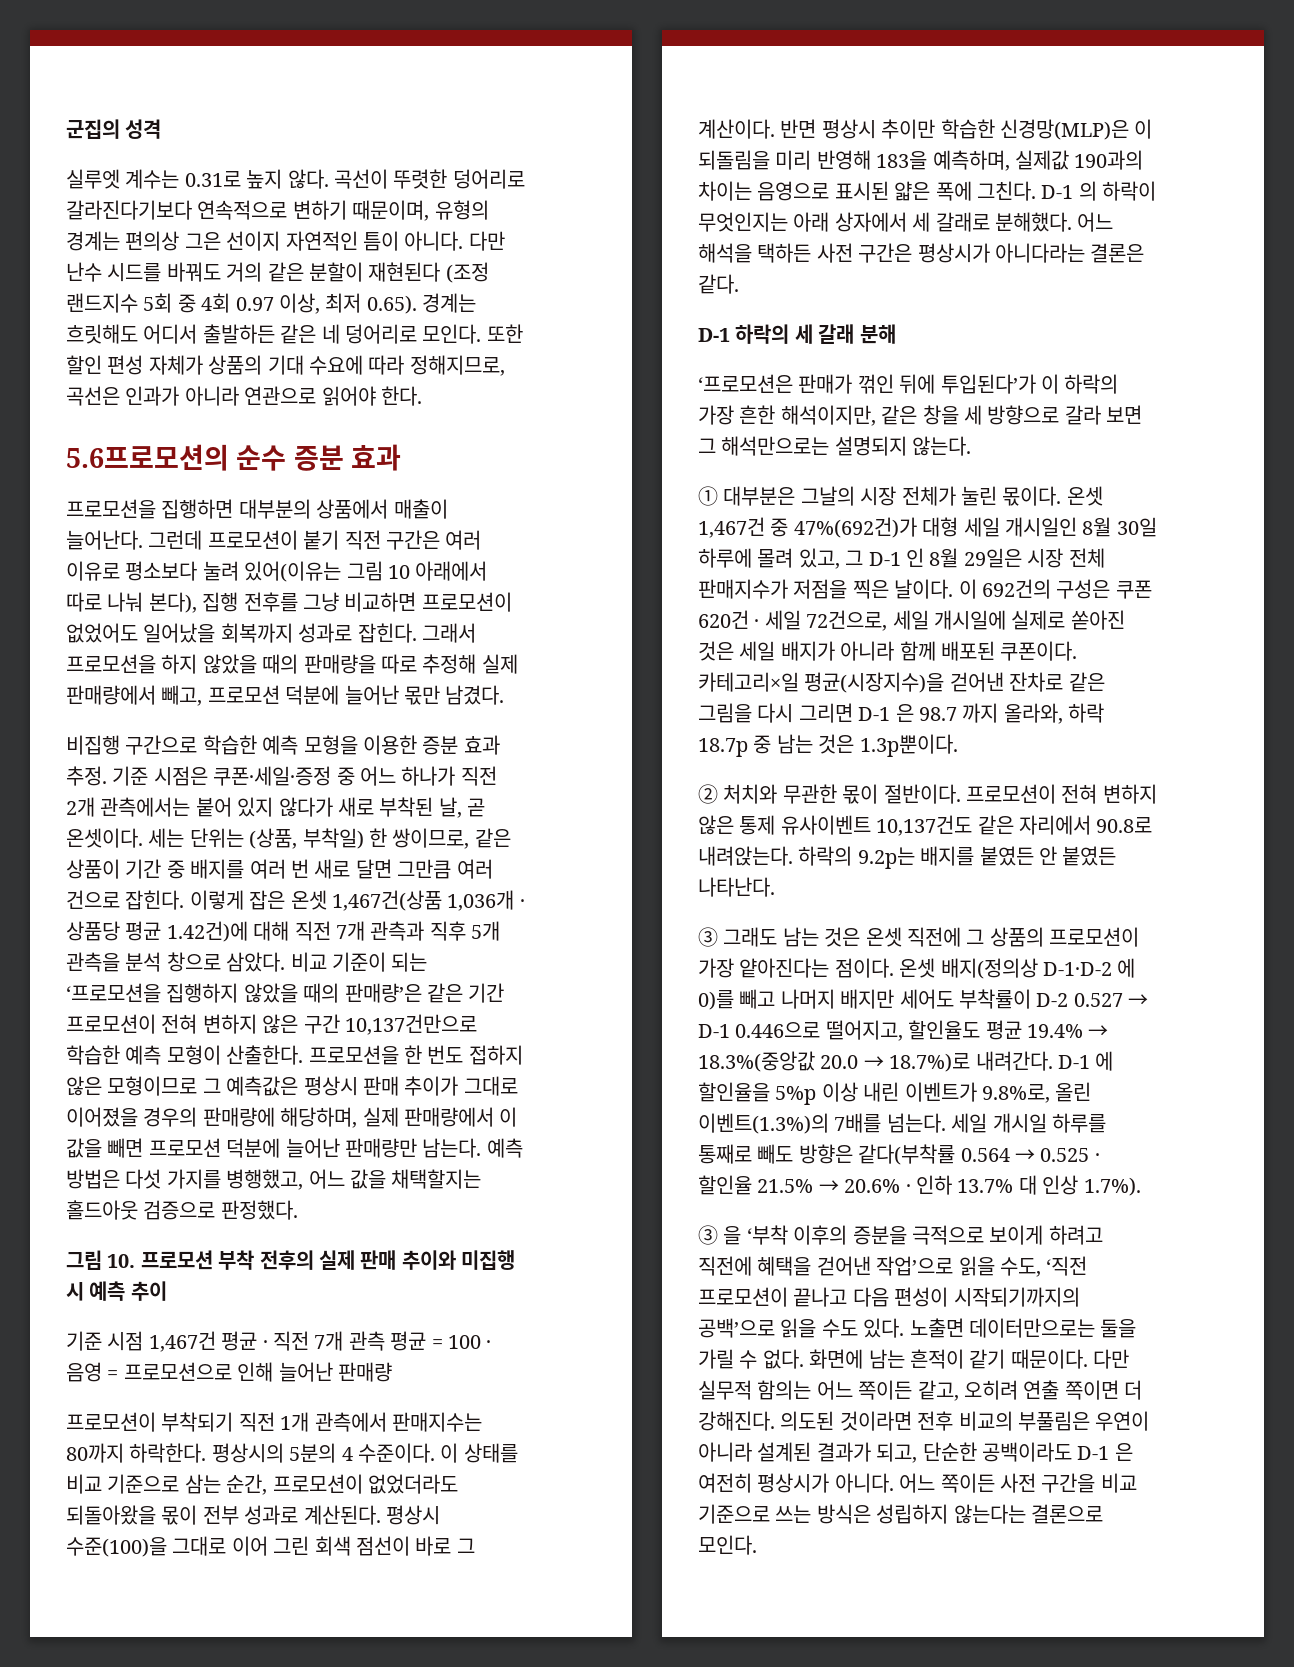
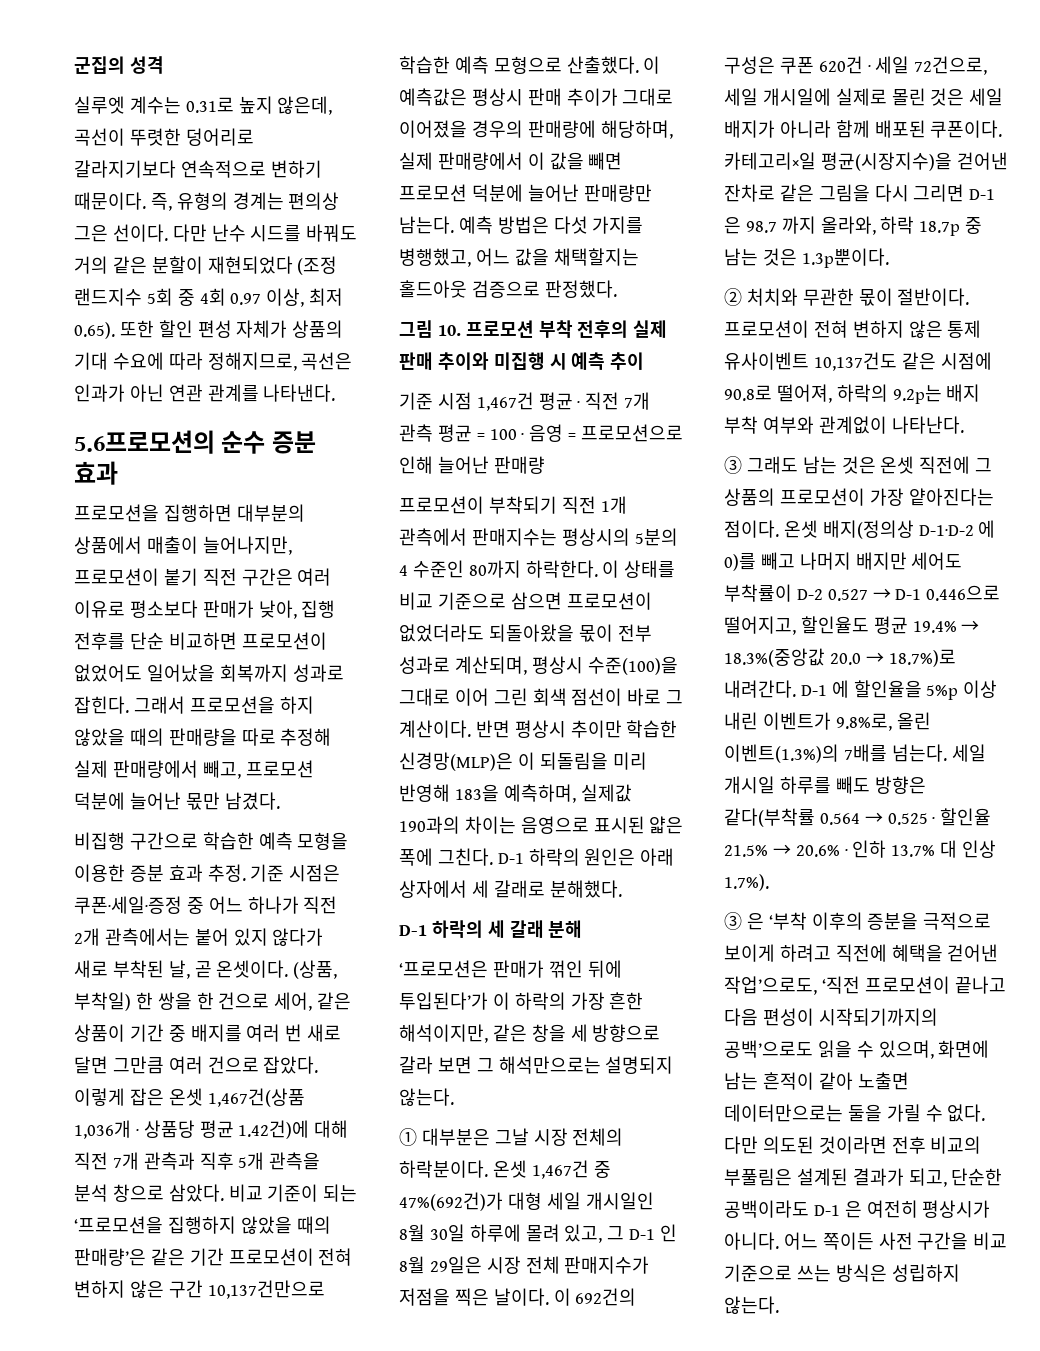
- 실루엣 계수는 0.31로 높지 않다. 곡선이 뚜렷한 덩어리로 갈라진다기보다 연속적으로 변하기 때문이며, 유형의 경계는 편의상 그은 선이지 자연적인 틈이 아니다.
+ 실루엣 계수는 0.31로 높지 않은데, 곡선이 뚜렷한 덩어리로 갈라지기보다 연속적으로 변하기 때문이다. 즉, 유형의 경계는 편의상 그은 선이다.
- 다만 난수 시드를 바꿔도 거의 같은 분할이 재현된다 (조정 랜드지수 5회 중 4회 0.97 이상, 최저 0.65). 경계는 흐릿해도 어디서 출발하든 같은 네 덩어리로 모인다. 또한 할인 편성 자체가 상품의 기대 수요에 따라 정해지므로, 곡선은 인과가 아니라 연관으로 읽어야 한다.
+ 다만 난수 시드를 바꿔도 거의 같은 분할이 재현되었다 (조정 랜드지수 5회 중 4회 0.97 이상, 최저 0.65). 또한 할인 편성 자체가 상품의 기대 수요에 따라 정해지므로, 곡선은 인과가 아닌 연관 관계를 나타낸다.
- 프로모션을 집행하면 대부분의 상품에서 매출이 늘어난다. 그런데 프로모션이 붙기 직전 구간은 여러 이유로 평소보다 눌려 있어(이유는 그림 10 아래에서 따로 나눠 본다), 집행 전후를 그냥 비교하면 프로모션이 없었어도 일어났을 회복까지 성과로 잡힌다.
+ 프로모션을 집행하면 대부분의 상품에서 매출이 늘어나지만, 프로모션이 붙기 직전 구간은 여러 이유로 평소보다 판매가 낮아, 집행 전후를 단순 비교하면 프로모션이 없었어도 일어났을 회복까지 성과로 잡힌다.
- 세는 단위는 (상품, 부착일) 한 쌍이므로, 같은 상품이 기간 중 배지를 여러 번 새로 달면 그만큼 여러 건으로 잡힌다.
+ (상품, 부착일) 한 쌍을 한 건으로 세어, 같은 상품이 기간 중 배지를 여러 번 새로 달면 그만큼 여러 건으로 잡았다.
- 비교 기준이 되는 ‘프로모션을 집행하지 않았을 때의 판매량’은 같은 기간 프로모션이 전혀 변하지 않은 구간 10,137건만으로 학습한 예측 모형이 산출한다. 프로모션을 한 번도 접하지 않은 모형이므로 그 예측값은 평상시 판매 추이가 그대로 이어졌을 경우의 판매량에 해당하며, 실제 판매량에서 이 값을 빼면 프로모션 덕분에 늘어난 판매량만 남는다.
+ 비교 기준이 되는 ‘프로모션을 집행하지 않았을 때의 판매량’은 같은 기간 프로모션이 전혀 변하지 않은 구간 10,137건만으로 학습한 예측 모형으로 산출했다. 이 예측값은 평상시 판매 추이가 그대로 이어졌을 경우의 판매량에 해당하며, 실제 판매량에서 이 값을 빼면 프로모션 덕분에 늘어난 판매량만 남는다.
- 프로모션이 부착되기 직전 1개 관측에서 판매지수는 80까지 하락한다. 평상시의 5분의 4 수준이다.
+ 프로모션이 부착되기 직전 1개 관측에서 판매지수는 평상시의 5분의 4 수준인 80까지 하락한다.
- 이 상태를 비교 기준으로 삼는 순간, 프로모션이 없었더라도 되돌아왔을 몫이 전부 성과로 계산된다. 평상시 수준(100)을 그대로 이어 그린 회색 점선이 바로 그 계산이다.
+ 이 상태를 비교 기준으로 삼으면 프로모션이 없었더라도 되돌아왔을 몫이 전부 성과로 계산되며, 평상시 수준(100)을 그대로 이어 그린 회색 점선이 바로 그 계산이다.
- D-1 의 하락이 무엇인지는 아래 상자에서 세 갈래로 분해했다. 어느 해석을 택하든 사전 구간은 평상시가 아니다라는 결론은 같다.
+ D-1 하락의 원인은 아래 상자에서 세 갈래로 분해했다.
- ① 대부분은 그날의 시장 전체가 눌린 몫이다.
+ ① 대부분은 그날 시장 전체의 하락분이다.
- 이 692건의 구성은 쿠폰 620건 · 세일 72건으로, 세일 개시일에 실제로 쏟아진 것은 세일 배지가 아니라 함께 배포된 쿠폰이다.
+ 이 692건의 구성은 쿠폰 620건 · 세일 72건으로, 세일 개시일에 실제로 몰린 것은 세일 배지가 아니라 함께 배포된 쿠폰이다.
- 프로모션이 전혀 변하지 않은 통제 유사이벤트 10,137건도 같은 자리에서 90.8로 내려앉는다. 하락의 9.2p는 배지를 붙였든 안 붙였든 나타난다.
+ 프로모션이 전혀 변하지 않은 통제 유사이벤트 10,137건도 같은 시점에 90.8로 떨어져, 하락의 9.2p는 배지 부착 여부와 관계없이 나타난다.
- 세일 개시일 하루를 통째로 빼도 방향은 같다(부착률 0.564 → 0.525 · 할인율 21.5% → 20.6% · 인하 13.7% 대 인상 1.7%).
+ 세일 개시일 하루를 빼도 방향은 같다(부착률 0.564 → 0.525 · 할인율 21.5% → 20.6% · 인하 13.7% 대 인상 1.7%).
- ③ 을 ‘부착 이후의 증분을 극적으로 보이게 하려고 직전에 혜택을 걷어낸 작업’으로 읽을 수도, ‘직전 프로모션이 끝나고 다음 편성이 시작되기까지의 공백’으로 읽을 수도 있다. 노출면 데이터만으로는 둘을 가릴 수 없다.
+ ③ 은 ‘부착 이후의 증분을 극적으로 보이게 하려고 직전에 혜택을 걷어낸 작업’으로도, ‘직전 프로모션이 끝나고 다음 편성이 시작되기까지의 공백’으로도 읽을 수 있으며, 화면에 남는 흔적이 같아 노출면 데이터만으로는 둘을 가릴 수 없다.
- 화면에 남는 흔적이 같기 때문이다. 다만 실무적 함의는 어느 쪽이든 같고, 오히려 연출 쪽이면 더 강해진다. 의도된 것이라면 전후 비교의 부풀림은 우연이 아니라 설계된 결과가 되고, 단순한 공백이라도 D-1 은 여전히 평상시가 아니다.
+ 다만 의도된 것이라면 전후 비교의 부풀림은 설계된 결과가 되고, 단순한 공백이라도 D-1 은 여전히 평상시가 아니다.
- 어느 쪽이든 사전 구간을 비교 기준으로 쓰는 방식은 성립하지 않는다는 결론으로 모인다.
+ 어느 쪽이든 사전 구간을 비교 기준으로 쓰는 방식은 성립하지 않는다.

